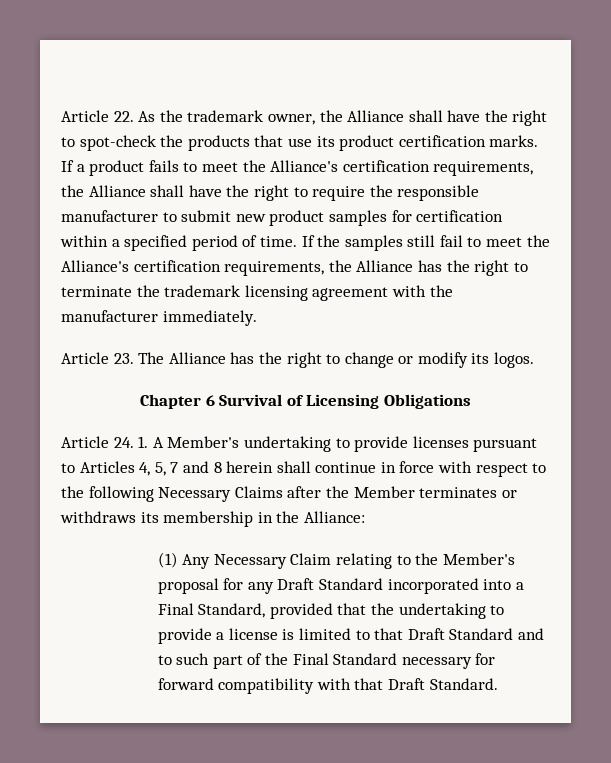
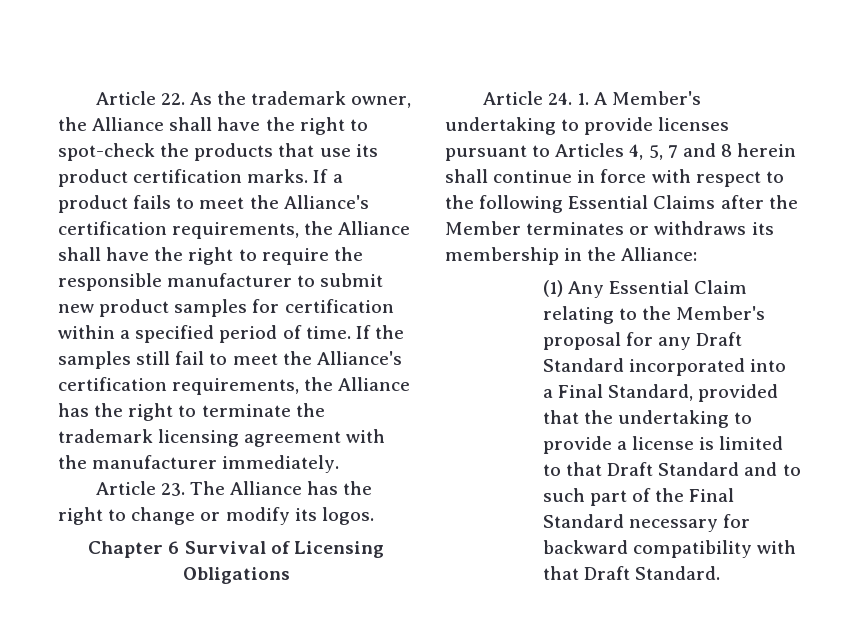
- Article 24. 1. A Member's undertaking to provide licenses pursuant to Articles 4, 5, 7 and 8 herein shall continue in force with respect to the following Necessary Claims after the Member terminates or withdraws its membership in the Alliance:
+ Article 24. 1. A Member's undertaking to provide licenses pursuant to Articles 4, 5, 7 and 8 herein shall continue in force with respect to the following Essential Claims after the Member terminates or withdraws its membership in the Alliance:
- (1) Any Necessary Claim relating to the Member's proposal for any Draft Standard incorporated into a Final Standard, provided that the undertaking to provide a license is limited to that Draft Standard and to such part of the Final Standard necessary for forward compatibility with that Draft Standard.
+ (1) Any Essential Claim relating to the Member's proposal for any Draft Standard incorporated into a Final Standard, provided that the undertaking to provide a license is limited to that Draft Standard and to such part of the Final Standard necessary for backward compatibility with that Draft Standard.

